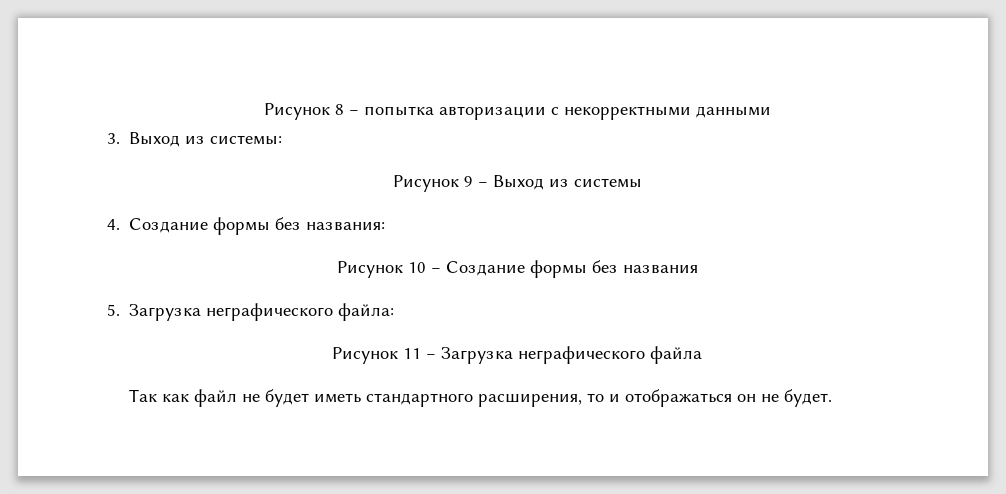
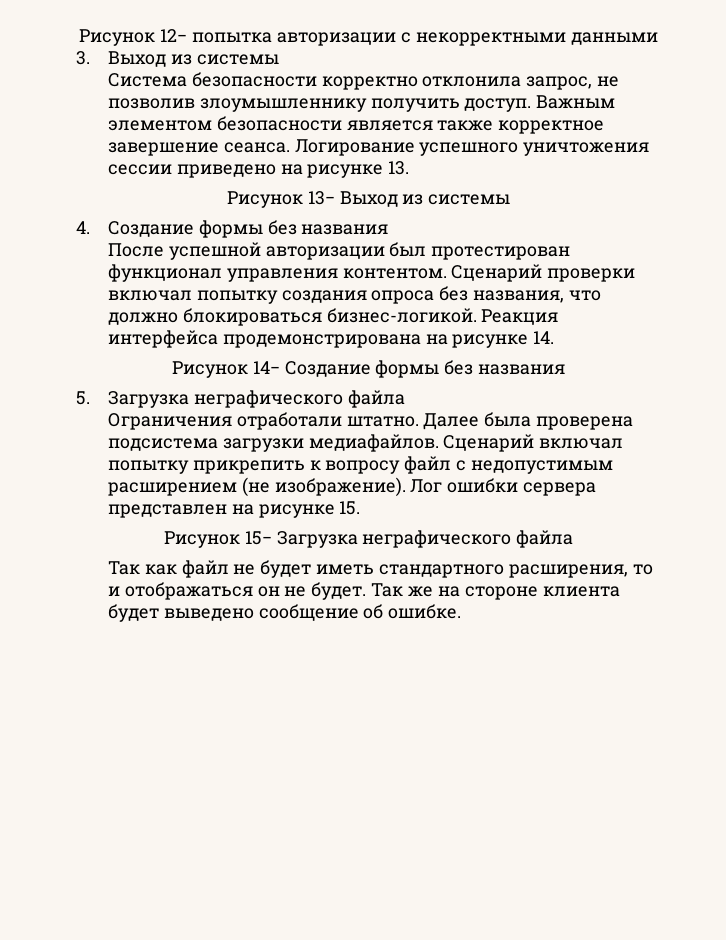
- Рисунок 8 − попытка авторизации с некорректными данными
+ Рисунок 12− попытка авторизации с некорректными данными
- 3. Выход из системы:
- Рисунок 9 − Выход из системы
+ 3. Выход из системы
+ Система безопасности корректно отклонила запрос, не позволив злоумышленнику получить доступ. Важным элементом безопасности является также корректное завершение сеанса. Логирование успешного уничтожения сессии приведено на рисунке 13.
+ Рисунок 13− Выход из системы
- 4. Создание формы без названия:
- Рисунок 10 − Создание формы без названия
+ 4. Создание формы без названия
+ После успешной авторизации был протестирован функционал управления контентом. Сценарий проверки включал попытку создания опроса без названия, что должно блокироваться бизнес-логикой. Реакция интерфейса продемонстрирована на рисунке 14.
+ Рисунок 14− Создание формы без названия
- 5. Загрузка неграфического файла:
- Рисунок 11 − Загрузка неграфического файла
+ 5. Загрузка неграфического файла
+ Ограничения отработали штатно. Далее была проверена подсистема загрузки медиафайлов. Сценарий включал попытку прикрепить к вопросу файл с недопустимым расширением (не изображение). Лог ошибки сервера представлен на рисунке 15.
+ Рисунок 15− Загрузка неграфического файла
+ Так же на стороне клиента будет выведено сообщение об ошибке.

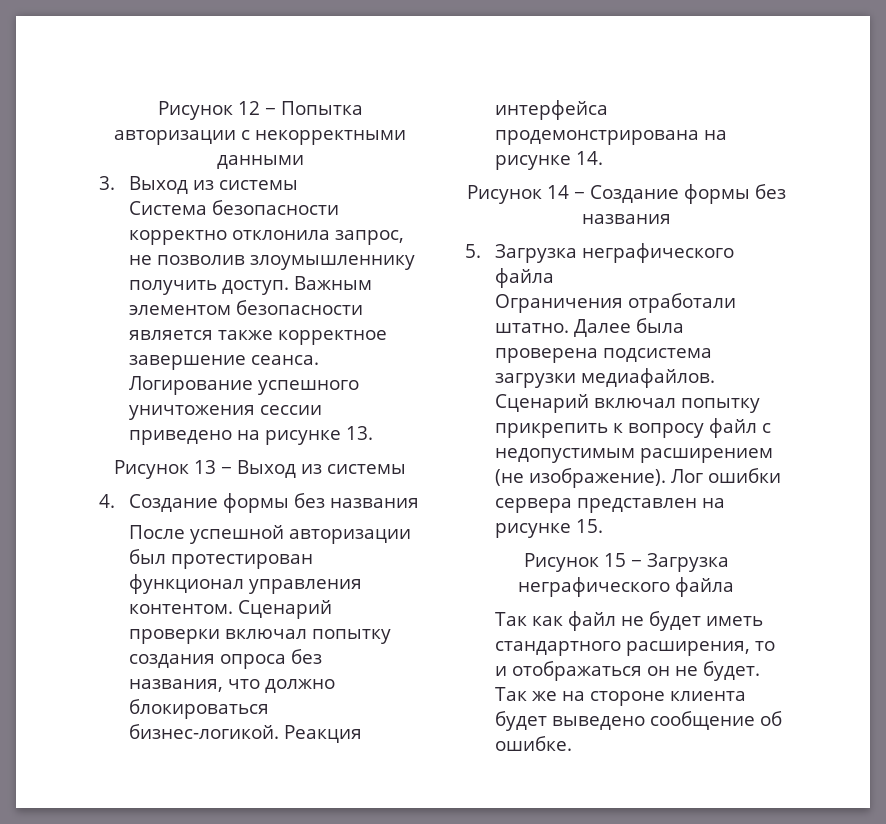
- Рисунок 12− попытка авторизации с некорректными данными
+ Рисунок 12 − Попытка авторизации с некорректными данными
- Рисунок 13− Выход из системы
+ Рисунок 13 − Выход из системы
- Рисунок 14− Создание формы без названия
+ Рисунок 14 − Создание формы без названия
- Рисунок 15− Загрузка неграфического файла
+ Рисунок 15 − Загрузка неграфического файла

